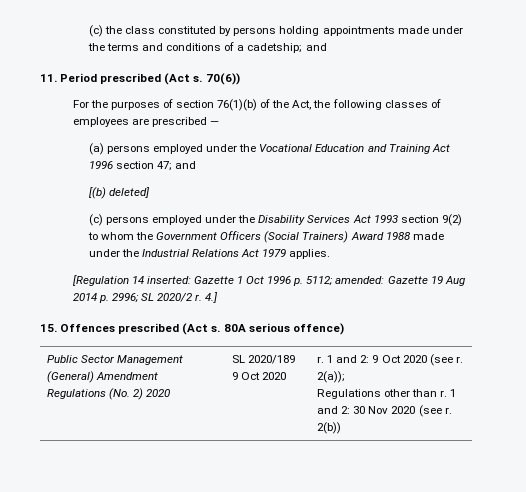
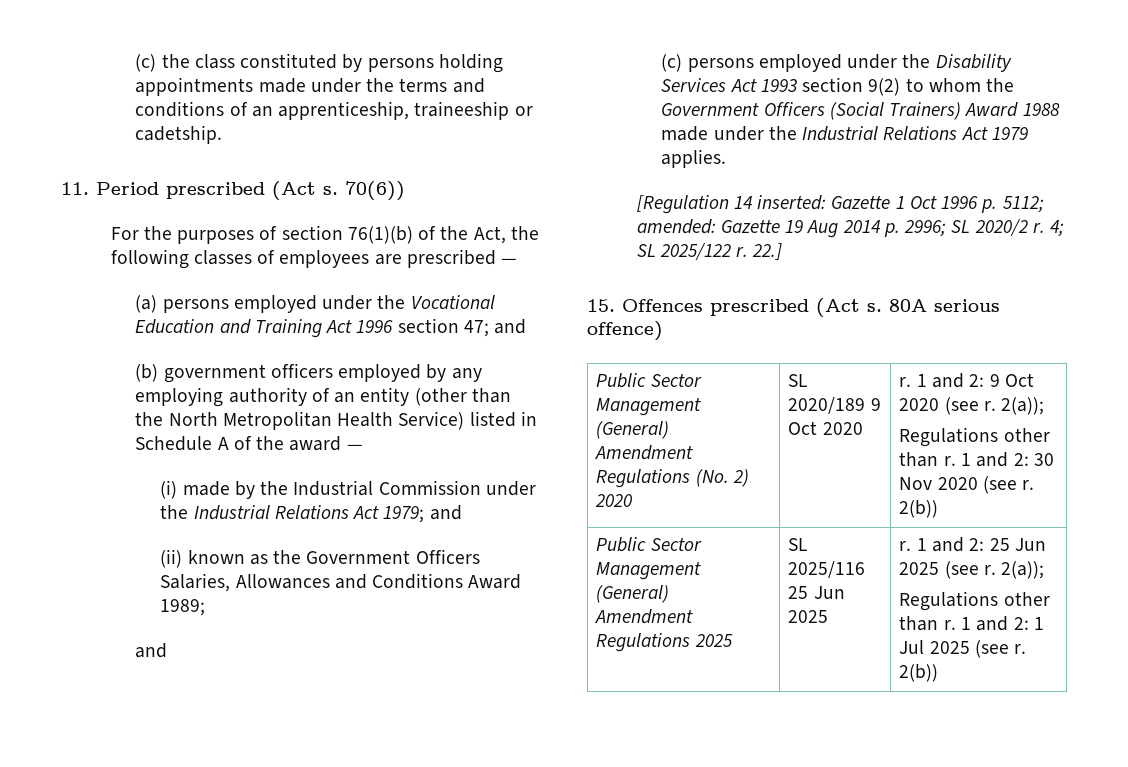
- (c) the class constituted by persons holding appointments made under the terms and conditions of a cadetship; and
+ (c) the class constituted by persons holding appointments made under the terms and conditions of an apprenticeship, traineeship or cadetship.
- [(b) deleted]
+ (b) government officers employed by any employing authority of an entity (other than the North Metropolitan Health Service) listed in Schedule A of the award —
+ (i) made by the Industrial Commission under the Industrial Relations Act 1979; and
+ (ii) known as the Government Officers Salaries, Allowances and Conditions Award 1989;
+ and
- 4.]
+ 4; SL 2025/122 r. 22.]
+ Public Sector Management (General) Amendment Regulations 2025 | SL 2025/116 25 Jun 2025 | r. 1 and 2: 25 Jun 2025 (see r. 2(a));
+ Regulations other than r. 1 and 2: 1 Jul 2025 (see r. 2(b))

